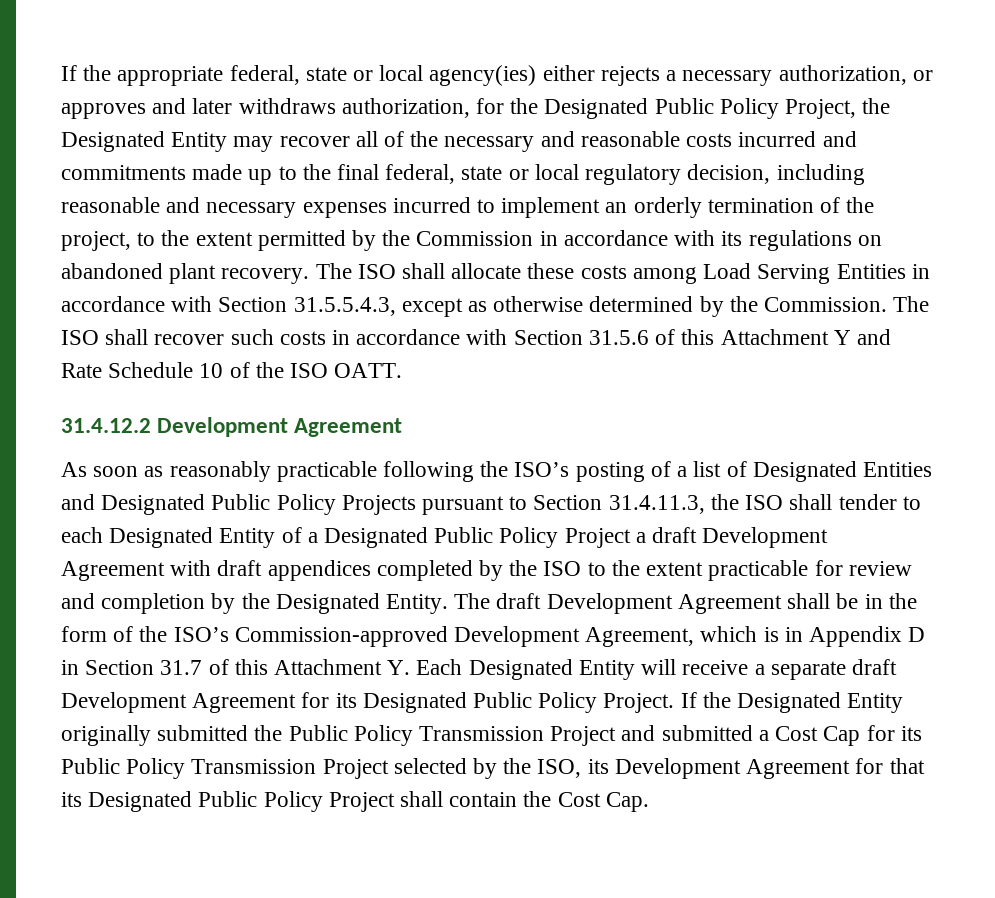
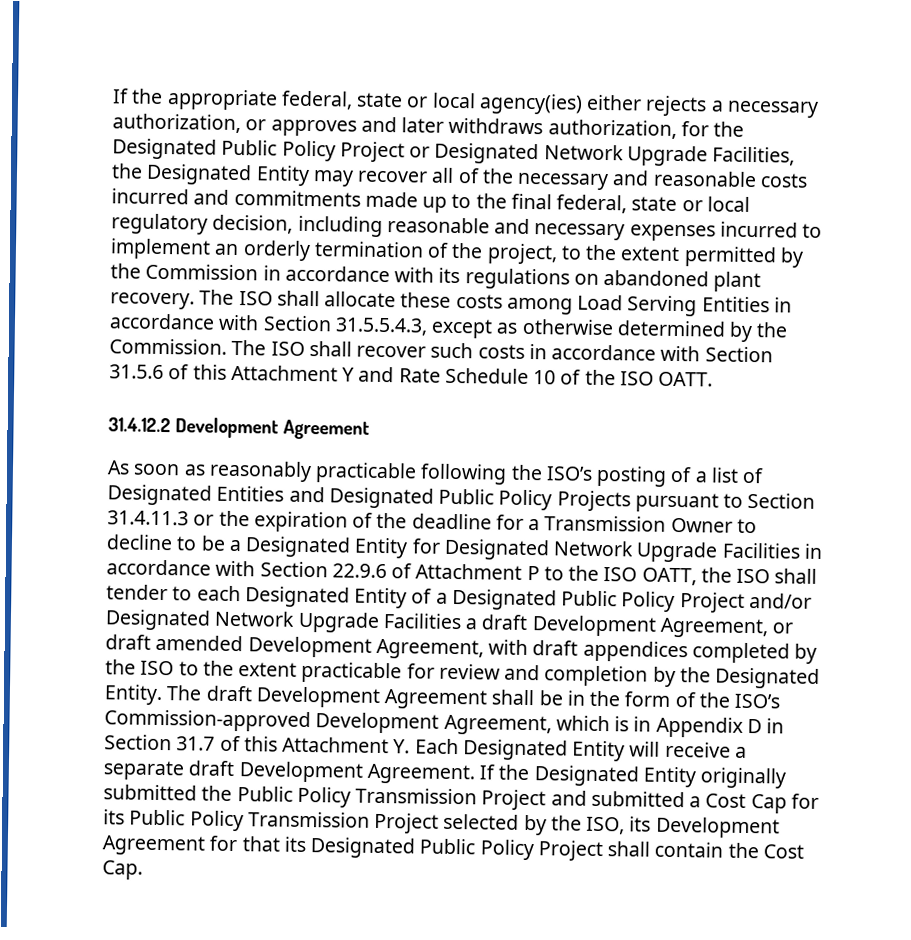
- If the appropriate federal, state or local agency(ies) either rejects a necessary authorization, or approves and later withdraws authorization, for the Designated Public Policy Project, the Designated Entity may recover all of the necessary and reasonable costs incurred and commitments made up to the final federal, state or local regulatory decision, including reasonable and necessary expenses incurred to implement an orderly termination of the project, to the extent permitted by the Commission in accordance with its regulations on abandoned plant recovery.
+ If the appropriate federal, state or local agency(ies) either rejects a necessary authorization, or approves and later withdraws authorization, for the Designated Public Policy Project or Designated Network Upgrade Facilities, the Designated Entity may recover all of the necessary and reasonable costs incurred and commitments made up to the final federal, state or local regulatory decision, including reasonable and necessary expenses incurred to implement an orderly termination of the project, to the extent permitted by the Commission in accordance with its regulations on abandoned plant recovery.
- As soon as reasonably practicable following the ISO’s posting of a list of Designated Entities and Designated Public Policy Projects pursuant to Section 31.4.11.3, the ISO shall tender to each Designated Entity of a Designated Public Policy Project a draft Development Agreement with draft appendices completed by the ISO to the extent practicable for review and completion by the Designated Entity.
+ As soon as reasonably practicable following the ISO’s posting of a list of Designated Entities and Designated Public Policy Projects pursuant to Section 31.4.11.3 or the expiration of the deadline for a Transmission Owner to decline to be a Designated Entity for Designated Network Upgrade Facilities in accordance with Section 22.9.6 of Attachment P to the ISO OATT, the ISO shall tender to each Designated Entity of a Designated Public Policy Project and/or Designated Network Upgrade Facilities a draft Development Agreement, or draft amended Development Agreement, with draft appendices completed by the ISO to the extent practicable for review and completion by the Designated Entity.
- The draft Development Agreement shall be in the form of the ISO’s Commission-approved Development Agreement, which is in Appendix D in Section 31.7 of this Attachment Y. Each Designated Entity will receive a separate draft Development Agreement for its Designated Public Policy Project.
+ The draft Development Agreement shall be in the form of the ISO’s Commission-approved Development Agreement, which is in Appendix D in Section 31.7 of this Attachment Y. Each Designated Entity will receive a separate draft Development Agreement.

